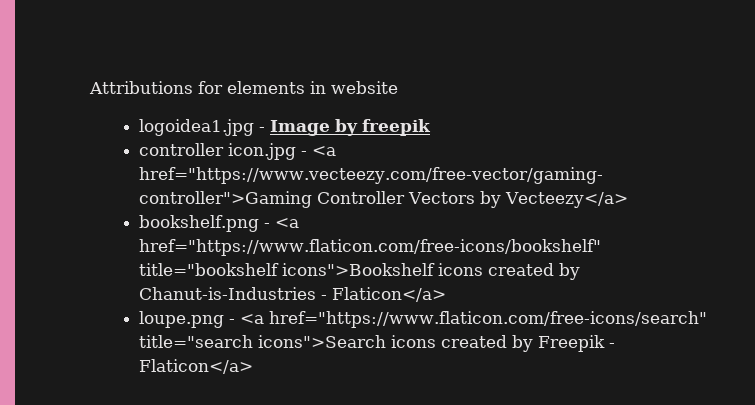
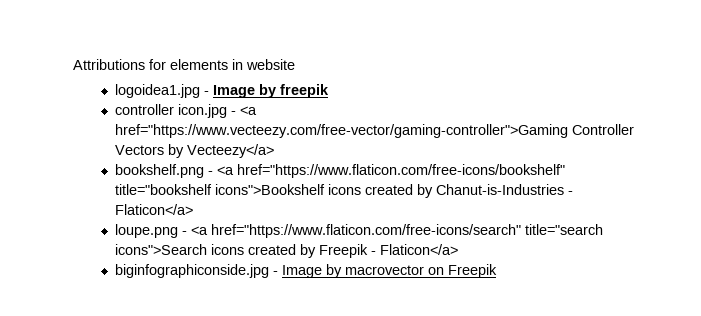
+ biginfographiconside.jpg - Image by macrovector on Freepik

